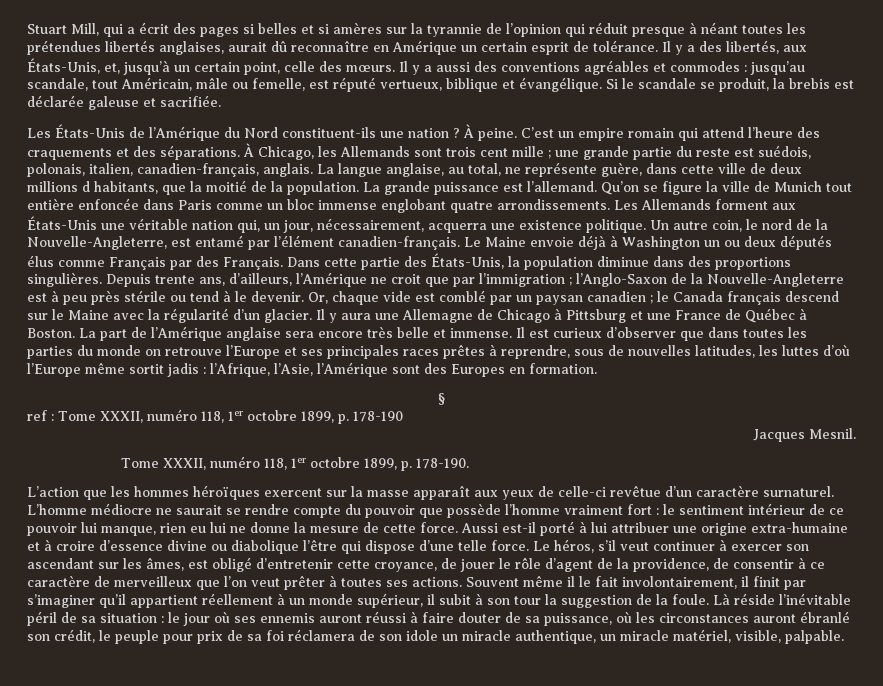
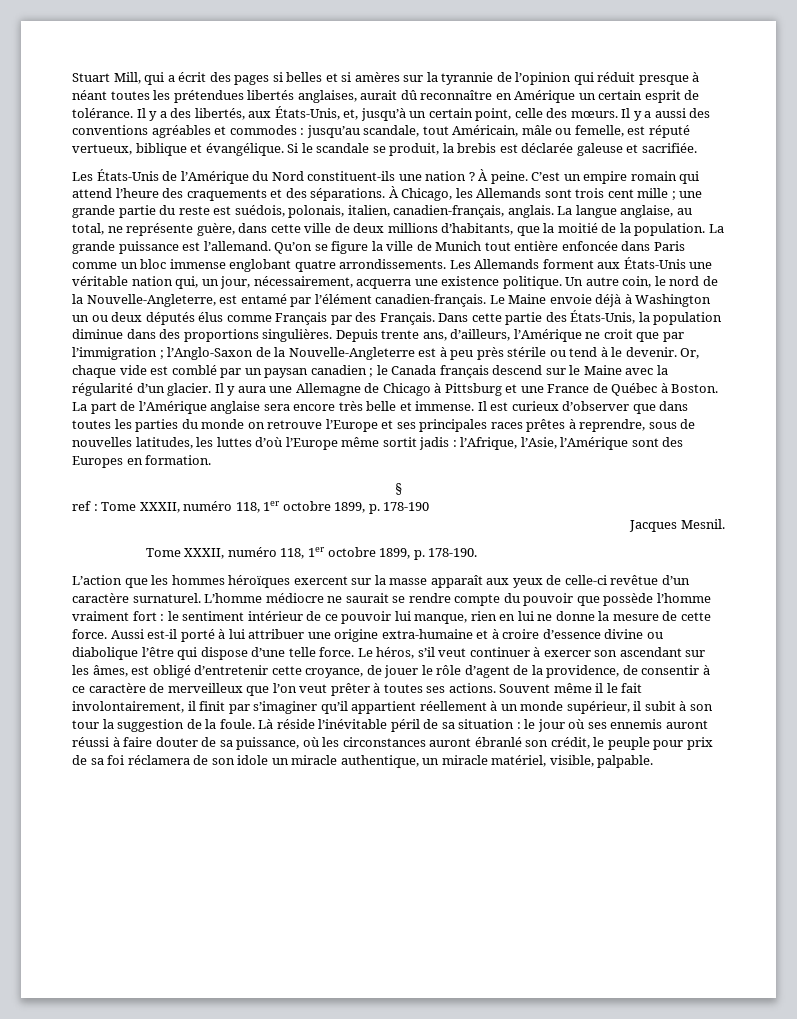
- La langue anglaise, au total, ne représente guère, dans cette ville de deux millions d habitants, que la moitié de la population.
+ La langue anglaise, au total, ne représente guère, dans cette ville de deux millions d’habitants, que la moitié de la population.
- L’homme médiocre ne saurait se rendre compte du pouvoir que possède l’homme vraiment fort : le sentiment intérieur de ce pouvoir lui manque, rien eu lui ne donne la mesure de cette force.
+ L’homme médiocre ne saurait se rendre compte du pouvoir que possède l’homme vraiment fort : le sentiment intérieur de ce pouvoir lui manque, rien en lui ne donne la mesure de cette force.

